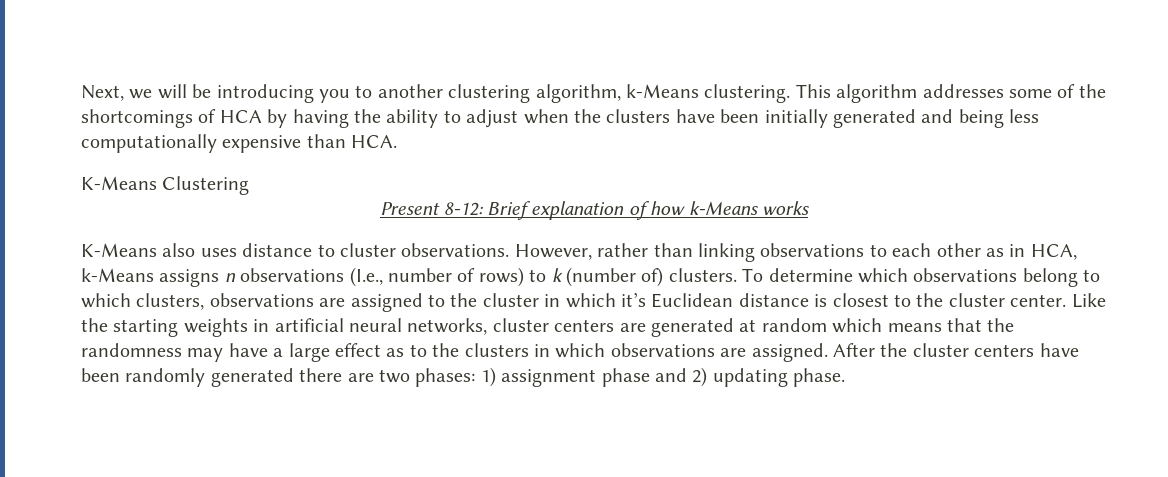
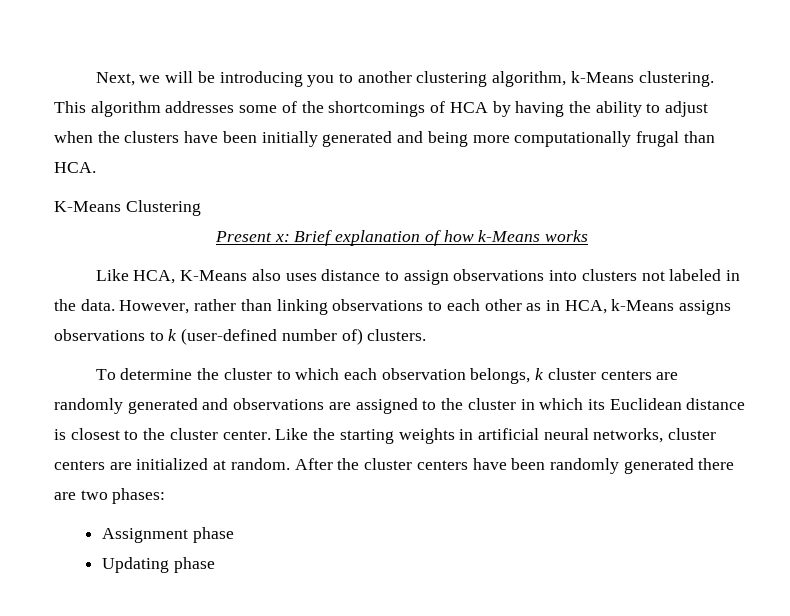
- This algorithm addresses some of the shortcomings of HCA by having the ability to adjust when the clusters have been initially generated and being less computationally expensive than HCA.
+ This algorithm addresses some of the shortcomings of HCA by having the ability to adjust when the clusters have been initially generated and being more computationally frugal than HCA.
- Present 8-12: Brief explanation of how k-Means works
+ Present x: Brief explanation of how k-Means works
- K-Means also uses distance to cluster observations.
+ Like HCA, K-Means also uses distance to assign observations into clusters not labeled in the data.
- However, rather than linking observations to each other as in HCA, k-Means assigns n observations (I.e., number of rows) to k (number of) clusters. To determine which observations belong to which clusters, observations are assigned to the cluster in which it’s Euclidean distance is closest to the cluster center.
+ However, rather than linking observations to each other as in HCA, k-Means assigns observations to k (user-defined number of) clusters.
+ To determine the cluster to which each observation belongs, k cluster centers are randomly generated and observations are assigned to the cluster in which its Euclidean distance is closest to the cluster center.
- Like the starting weights in artificial neural networks, cluster centers are generated at random which means that the randomness may have a large effect as to the clusters in which observations are assigned.
+ Like the starting weights in artificial neural networks, cluster centers are initialized at random.
- After the cluster centers have been randomly generated there are two phases: 1) assignment phase and 2) updating phase.
+ After the cluster centers have been randomly generated there are two phases:
+ Assignment phase
+ Updating phase

